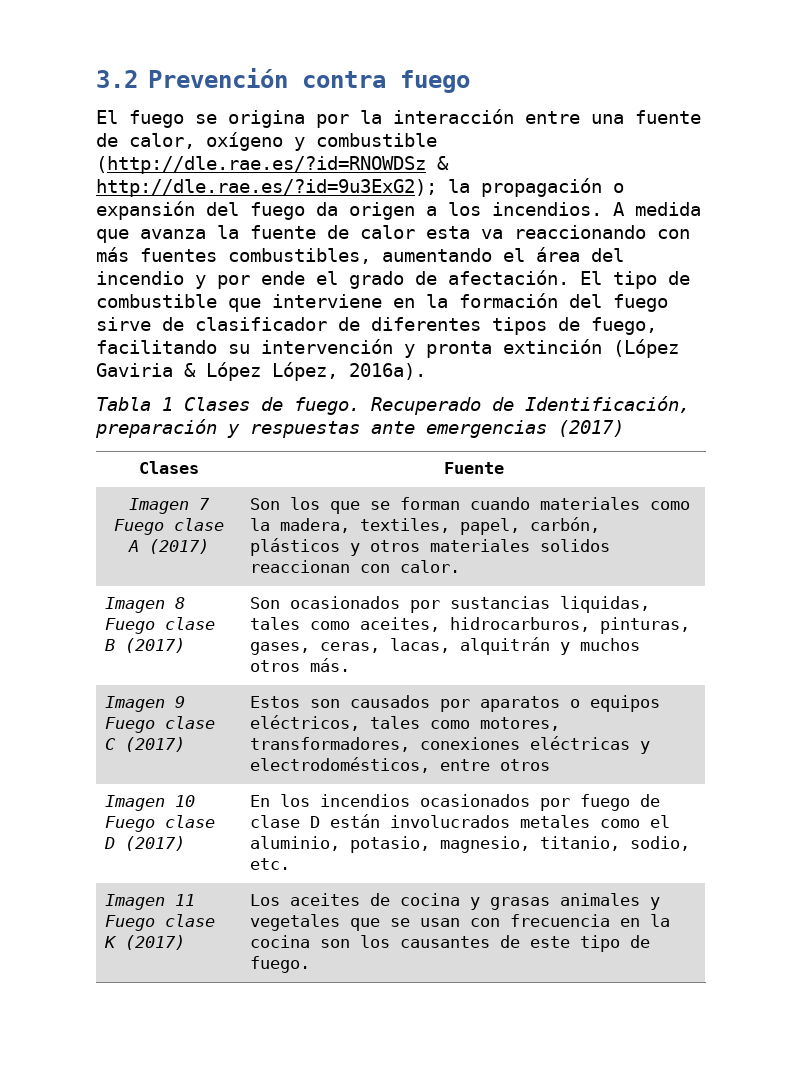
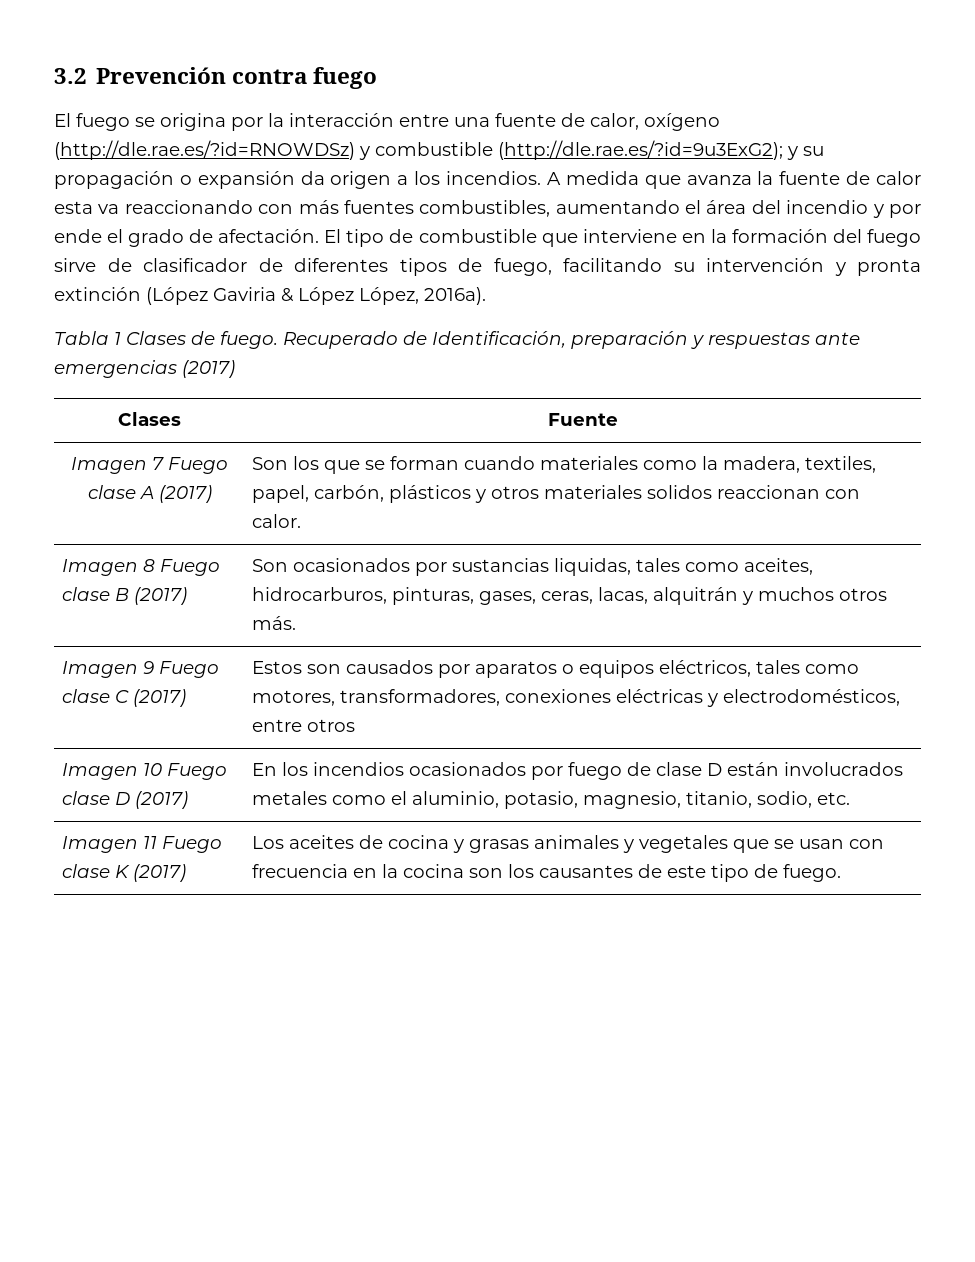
- El fuego se origina por la interacción entre una fuente de calor, oxígeno y combustible (http://dle.rae.es/?id=RNOWDSz & http://dle.rae.es/?id=9u3ExG2); la propagación o expansión del fuego da origen a los incendios.
+ El fuego se origina por la interacción entre una fuente de calor, oxígeno (http://dle.rae.es/?id=RNOWDSz) y combustible (http://dle.rae.es/?id=9u3ExG2); y su propagación o expansión da origen a los incendios.

